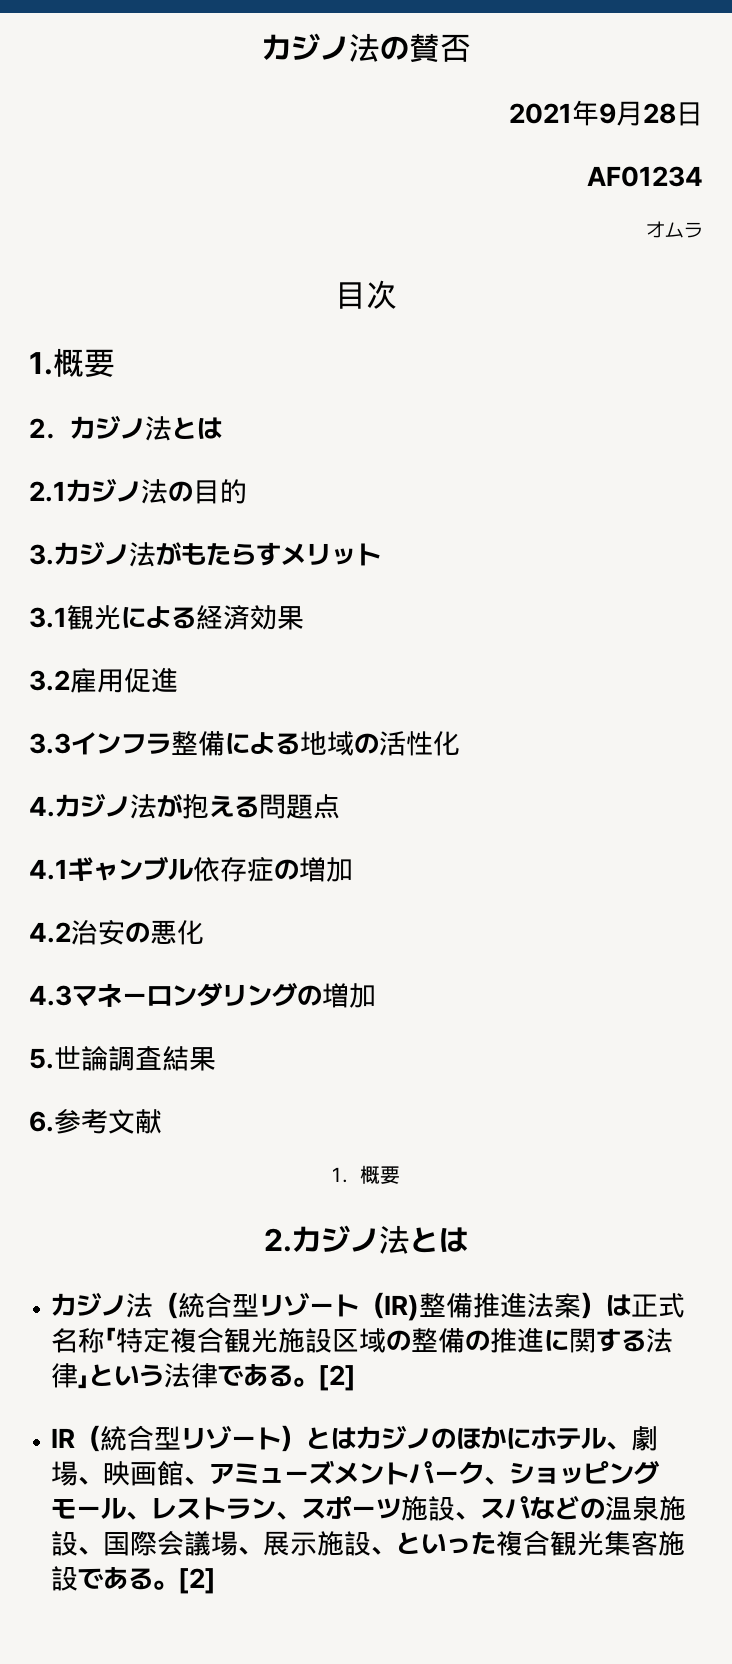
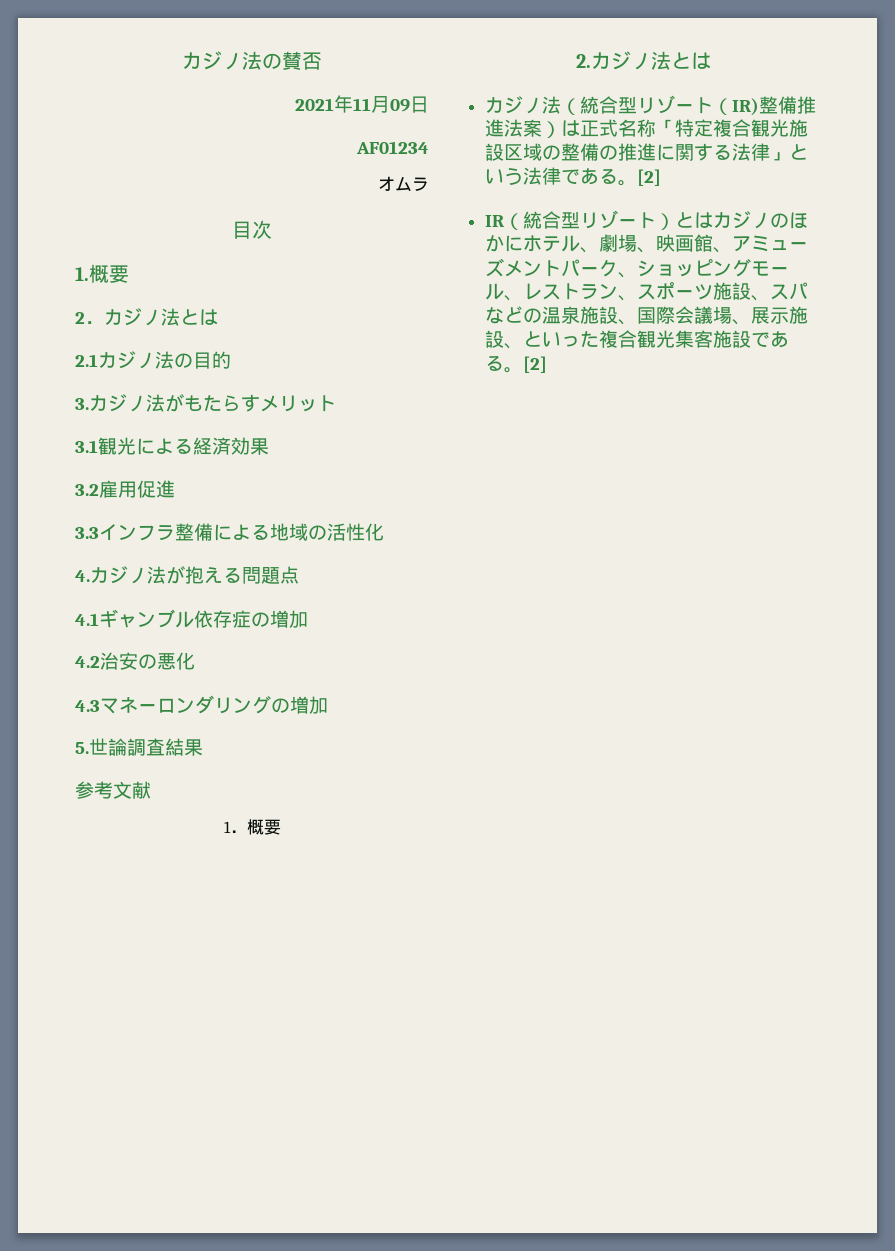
- 2021年9月28日
+ 2021年11月09日
- 6.参考文献
+ 参考文献

